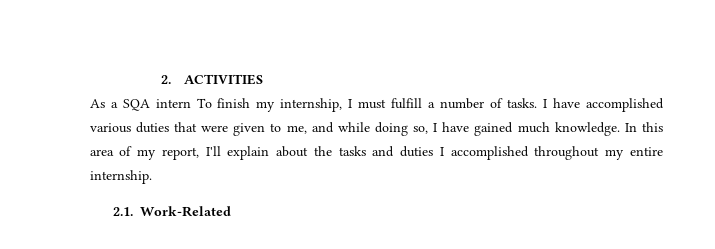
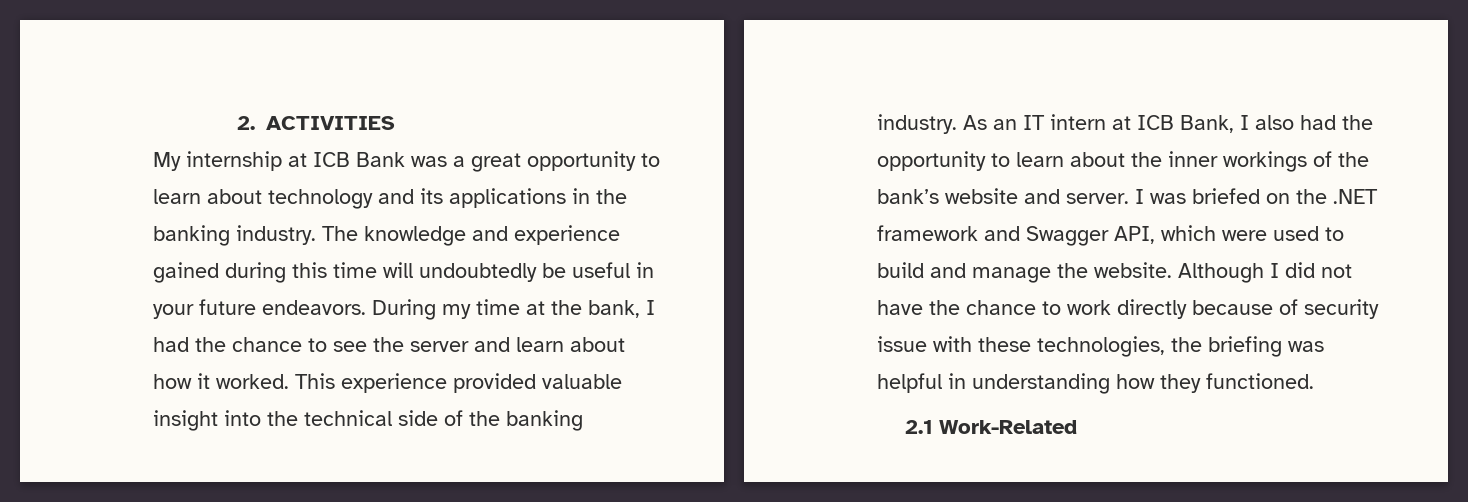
- As a SQA intern To finish my internship, I must fulfill a number of tasks. I have accomplished various duties that were given to me, and while doing so, I have gained much knowledge. In this area of my report, I'll explain about the tasks and duties I accomplished throughout my entire internship.
- 2.1. Work-Related
+ My internship at ICB Bank was a great opportunity to learn about technology and its applications in the banking industry. The knowledge and experience gained during this time will undoubtedly be useful in your future endeavors. During my time at the bank, I had the chance to see the server and learn about how it worked. This experience provided valuable insight into the technical side of the banking industry. As an IT intern at ICB Bank, I also had the opportunity to learn about the inner workings of the bank’s website and server. I was briefed on the .NET framework and Swagger API, which were used to build and manage the website. Although I did not have the chance to work directly because of security issue with these technologies, the briefing was helpful in understanding how they functioned.
+ 2.1 Work-Related

